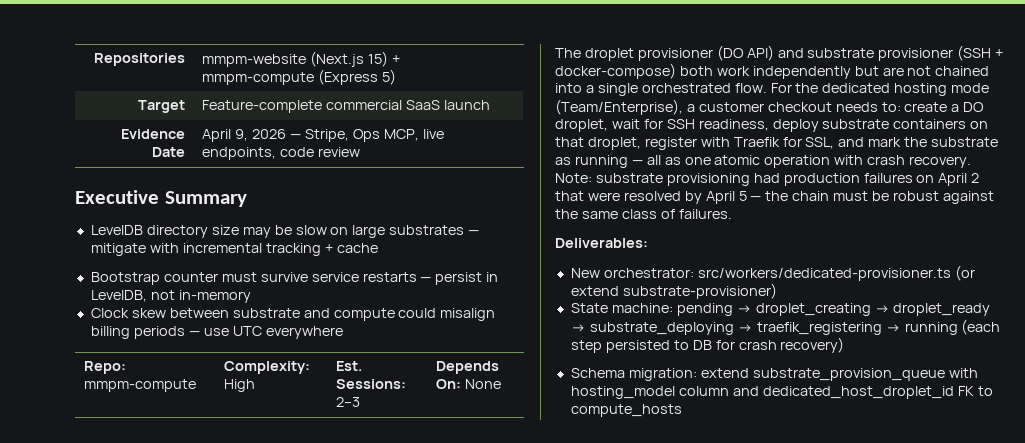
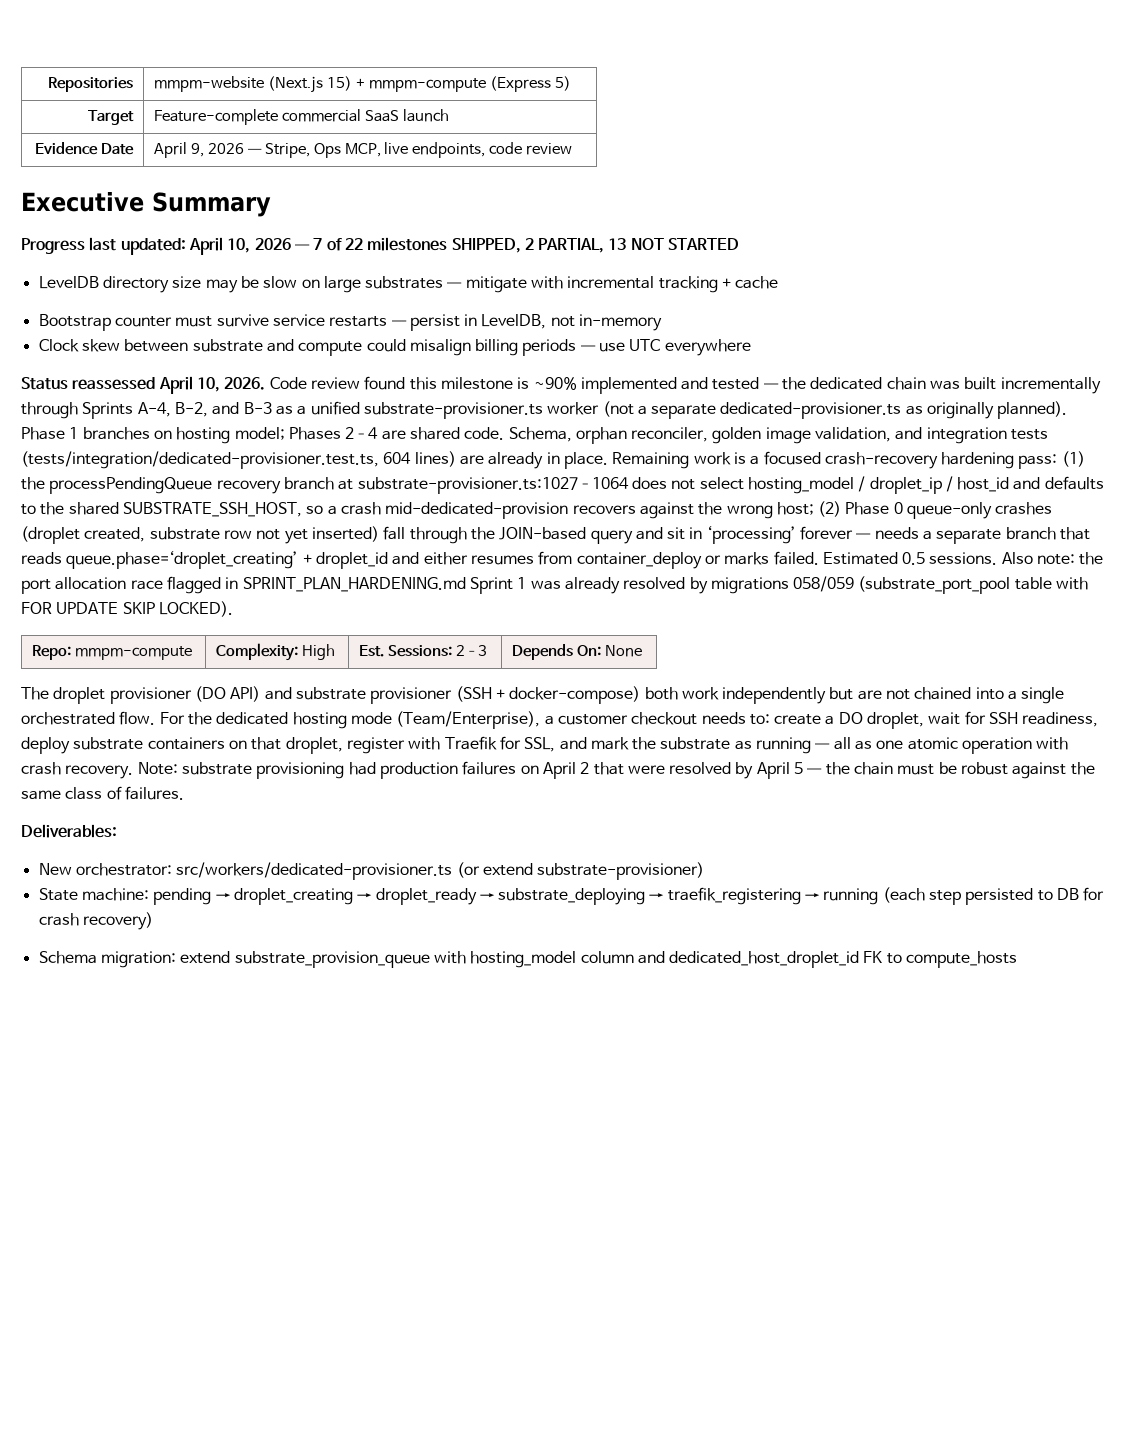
+ Progress last updated: April 10, 2026 — 7 of 22 milestones SHIPPED, 2 PARTIAL, 13 NOT STARTED
+ Status reassessed April 10, 2026. Code review found this milestone is ~90% implemented and tested — the dedicated chain was built incrementally through Sprints A-4, B-2, and B-3 as a unified substrate-provisioner.ts worker (not a separate dedicated-provisioner.ts as originally planned). Phase 1 branches on hosting model; Phases 2–4 are shared code. Schema, orphan reconciler, golden image validation, and integration tests (tests/integration/dedicated-provisioner.test.ts, 604 lines) are already in place. Remaining work is a focused crash-recovery hardening pass: (1) the processPendingQueue recovery branch at substrate-provisioner.ts:1027–1064 does not select hosting_model / droplet_ip / host_id and defaults to the shared SUBSTRATE_SSH_HOST, so a crash mid-dedicated-provision recovers against the wrong host; (2) Phase 0 queue-only crashes (droplet created, substrate row not yet inserted) fall through the JOIN-based query and sit in ‘processing’ forever — needs a separate branch that reads queue.phase=‘droplet_creating’ + droplet_id and either resumes from container_deploy or marks failed. Estimated 0.5 sessions. Also note: the port allocation race flagged in SPRINT_PLAN_HARDENING.md Sprint 1 was already resolved by migrations 058/059 (substrate_port_pool table with FOR UPDATE SKIP LOCKED).

